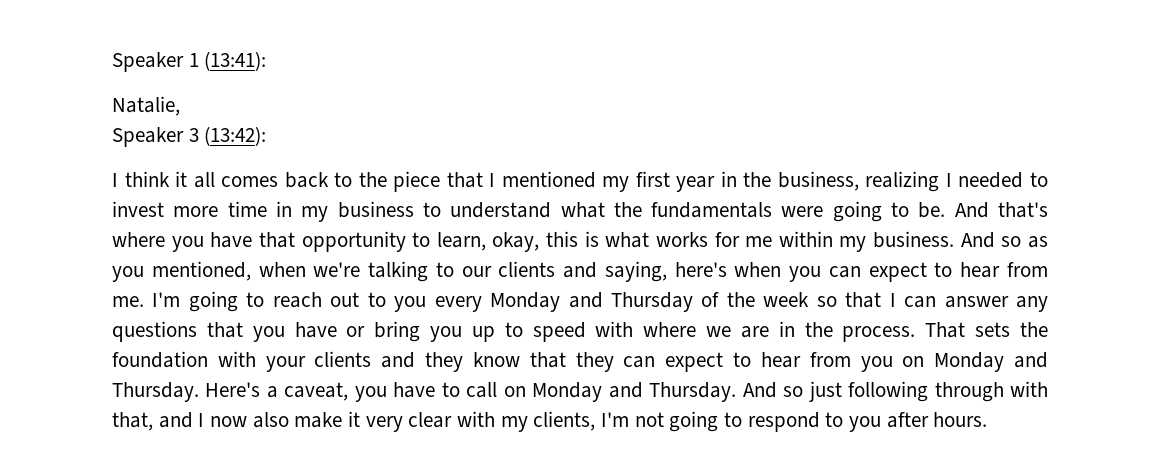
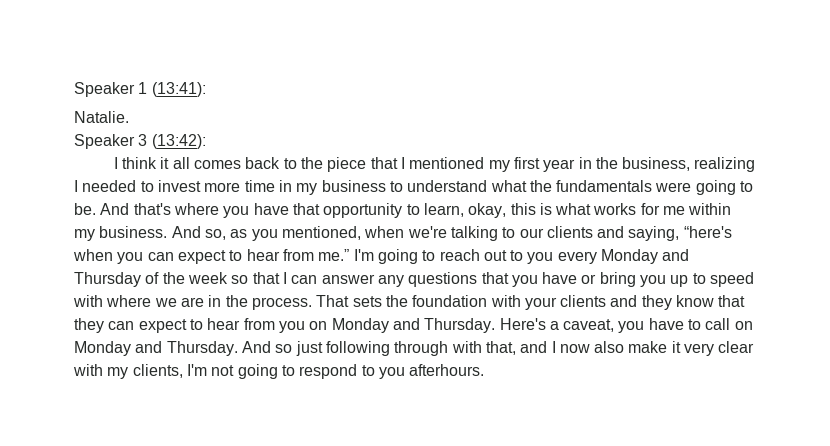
- Natalie,
+ Natalie.
- And so as you mentioned, when we're talking to our clients and saying, here's when you can expect to hear from me.
+ And so, as you mentioned, when we're talking to our clients and saying, “here's when you can expect to hear from me.”
- And so just following through with that, and I now also make it very clear with my clients, I'm not going to respond to you after hours.
+ And so just following through with that, and I now also make it very clear with my clients, I'm not going to respond to you afterhours.

